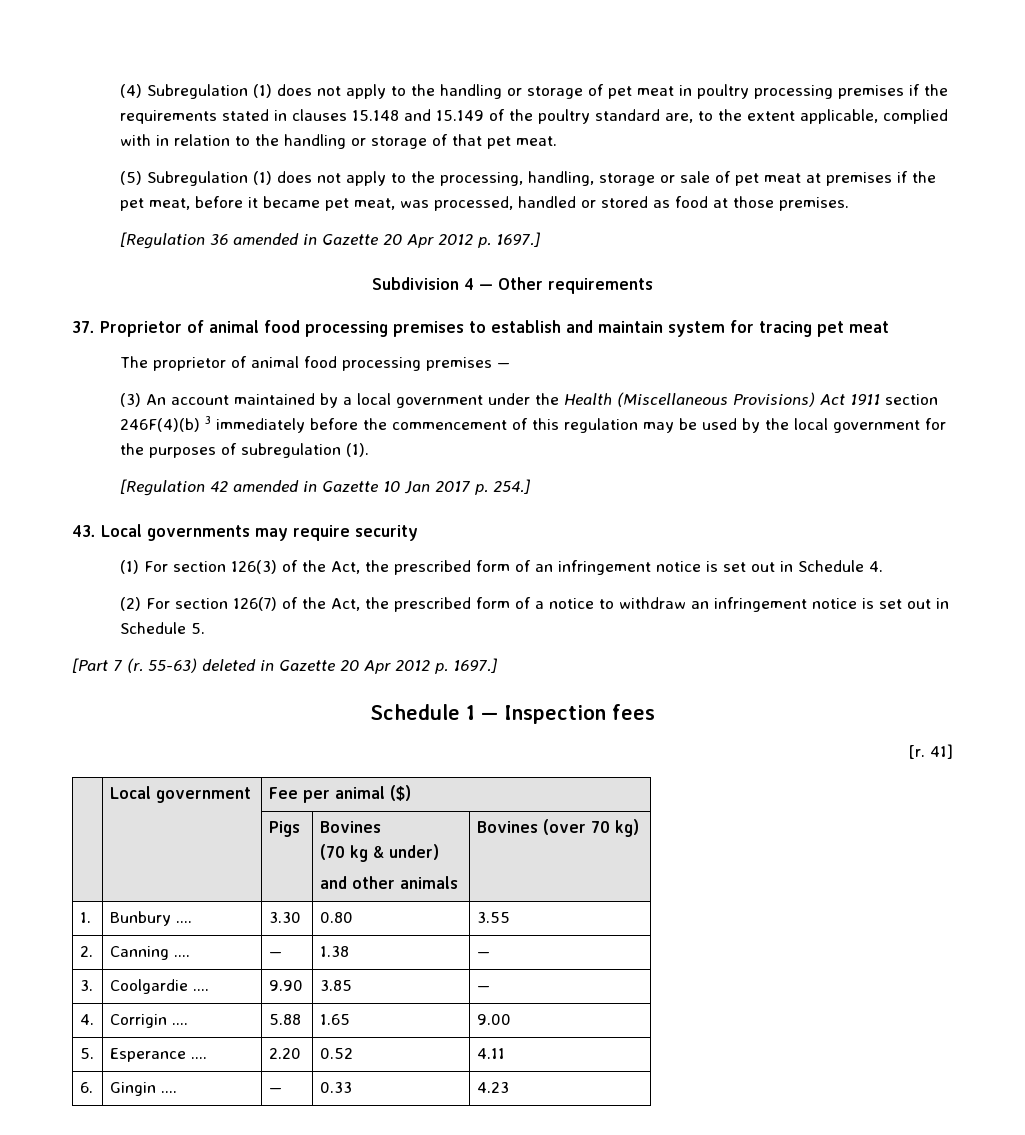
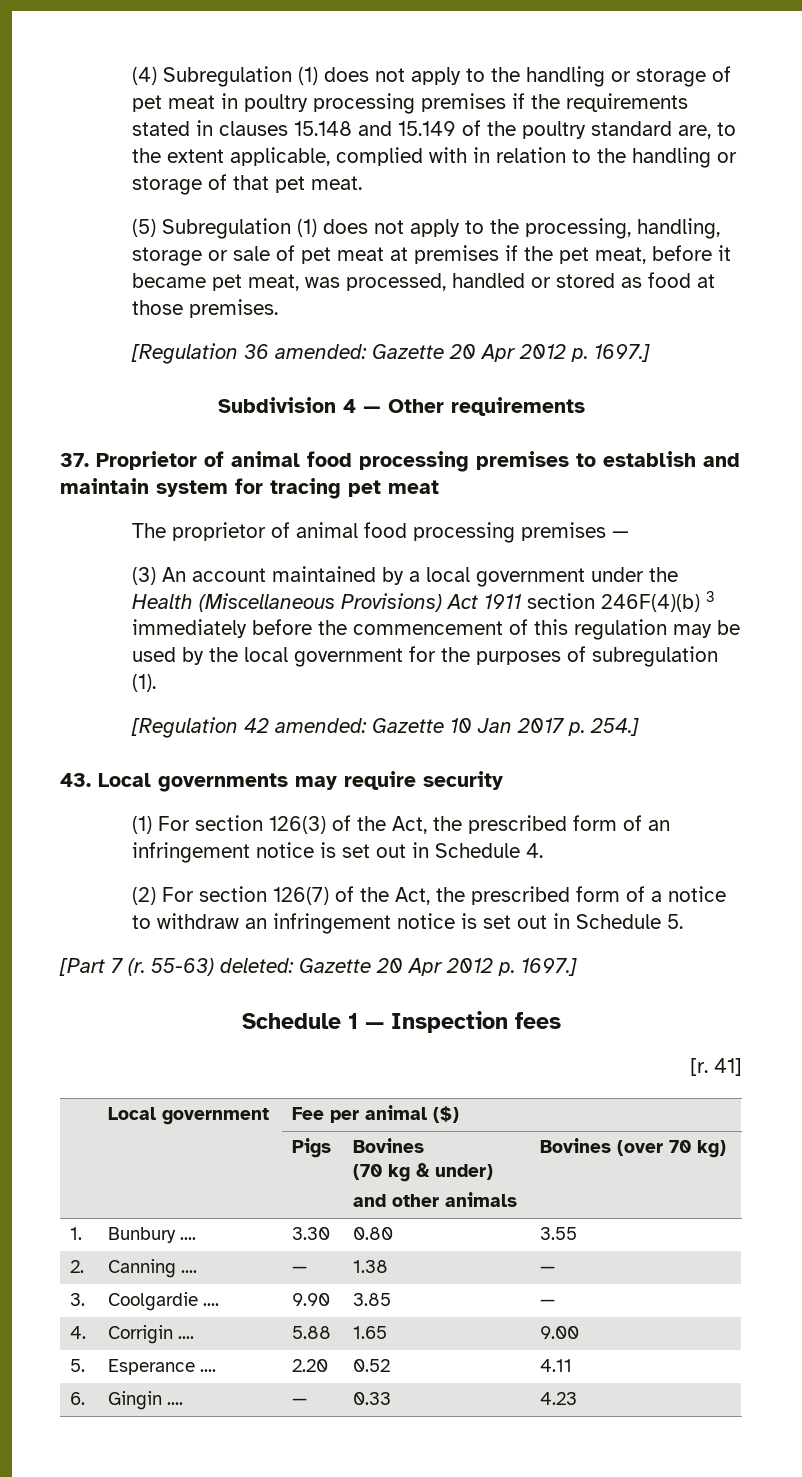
- [Regulation 36 amended in Gazette 20 Apr 2012 p. 1697.]
+ [Regulation 36 amended: Gazette 20 Apr 2012 p. 1697.]
- [Regulation 42 amended in Gazette 10 Jan 2017 p. 254.]
+ [Regulation 42 amended: Gazette 10 Jan 2017 p. 254.]
- 55-63) deleted in Gazette 20 Apr 2012 p. 1697.]
+ 55-63) deleted: Gazette 20 Apr 2012 p. 1697.]

